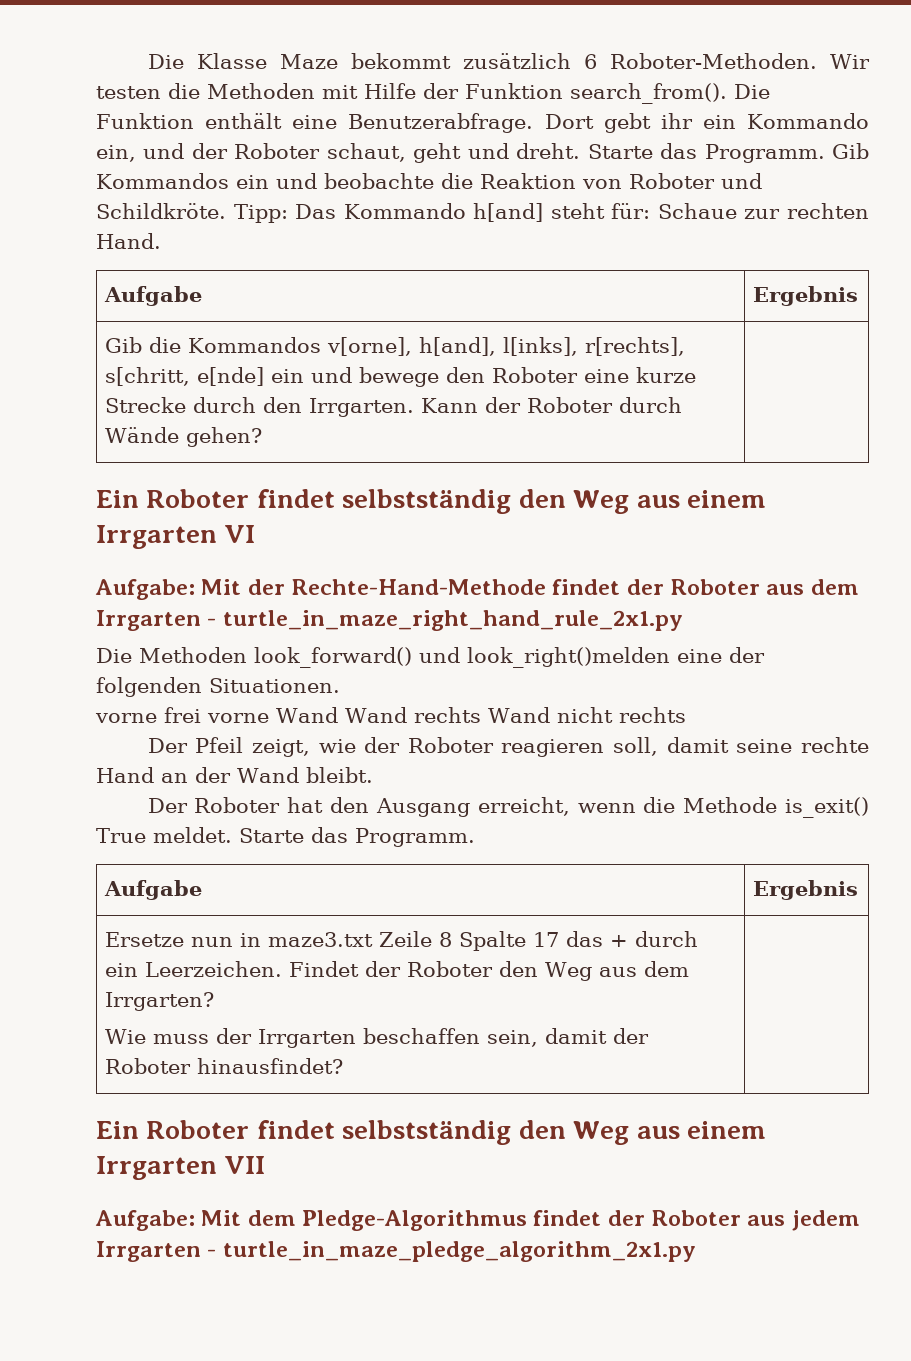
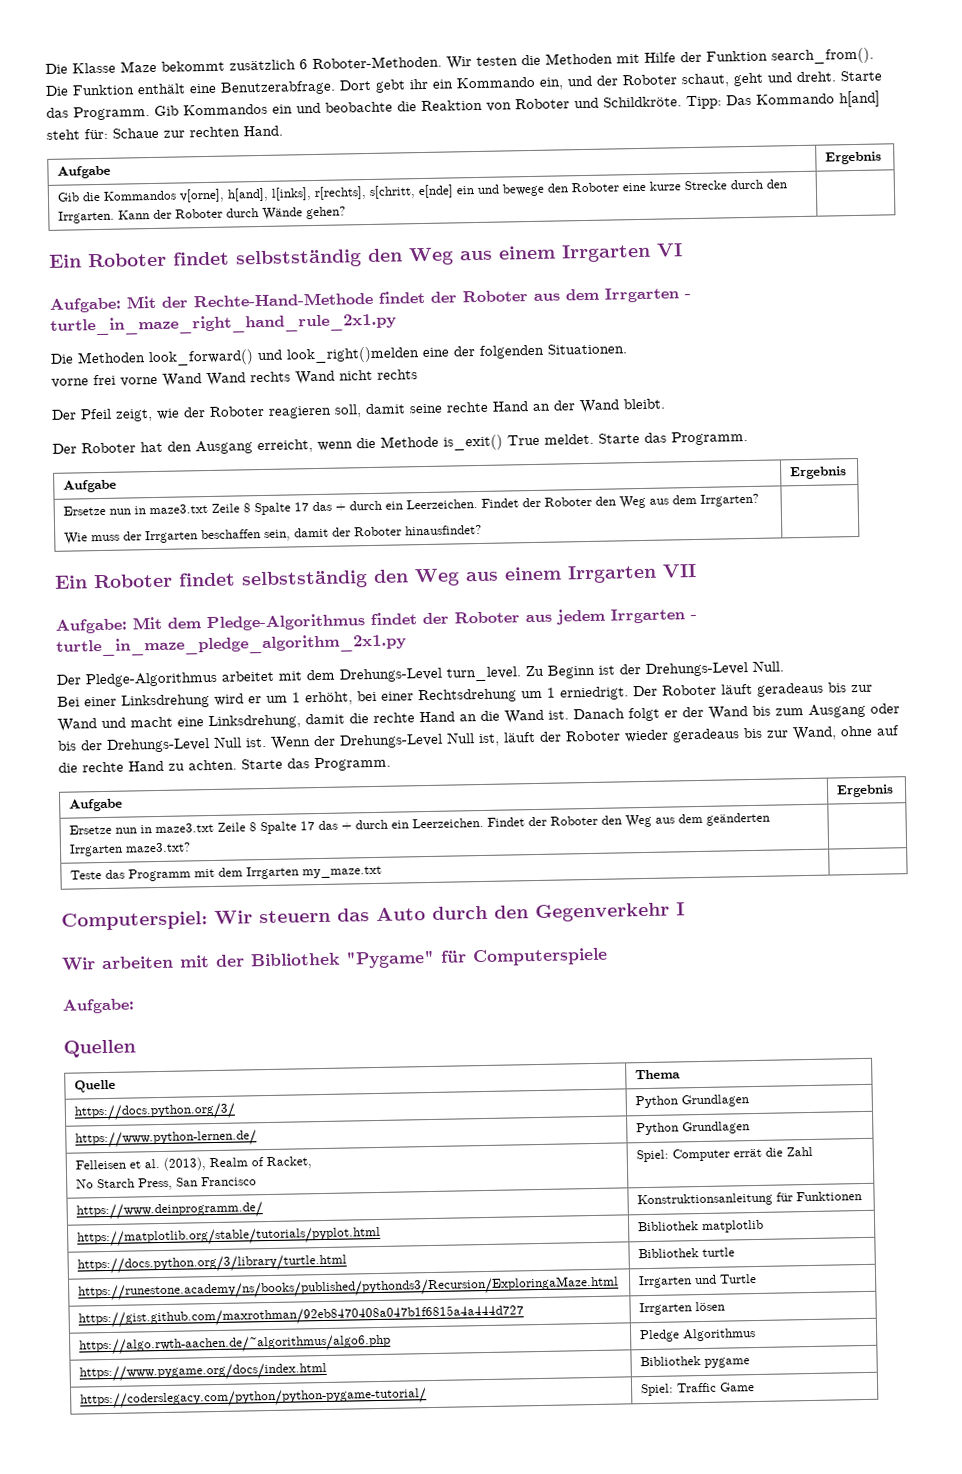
+ Der Pledge-Algorithmus arbeitet mit dem Drehungs-Level turn_level. Zu Beginn ist der Drehungs-Level Null.
+ Bei einer Linksdrehung wird er um 1 erhöht, bei einer Rechtsdrehung um 1 erniedrigt. Der Roboter läuft geradeaus bis zur Wand und macht eine Linksdrehung, damit die rechte Hand an die Wand ist. Danach folgt er der Wand bis zum Ausgang oder bis der Drehungs-Level Null ist. Wenn der Drehungs-Level Null ist, läuft der Roboter wieder geradeaus bis zur Wand, ohne auf die rechte Hand zu achten. Starte das Programm.
+ Aufgabe | Ergebnis
+ Ersetze nun in maze3.txt Zeile 8 Spalte 17 das + durch ein Leerzeichen. Findet der Roboter den Weg aus dem geänderten Irrgarten maze3.txt? |
+ Teste das Programm mit dem Irrgarten my_maze.txt |
+ Computerspiel: Wir steuern das Auto durch den Gegenverkehr I
+ Wir arbeiten mit der Bibliothek "Pygame" für Computerspiele
+ Aufgabe:
+ Quellen
+ Quelle | Thema
+ https://docs.python.org/3/ | Python Grundlagen
+ https://www.python-lernen.de/ | Python Grundlagen
+ Felleisen et al. (2013), Realm of Racket,
+ No Starch Press, San Francisco | Spiel: Computer errät die Zahl
+ https://www.deinprogramm.de/ | Konstruktionsanleitung für Funktionen
+ https://matplotlib.org/stable/tutorials/pyplot.html | Bibliothek matplotlib
+ https://docs.python.org/3/library/turtle.html | Bibliothek turtle
+ https://runestone.academy/ns/books/published/pythonds3/Recursion/ExploringaMaze.html | Irrgarten und Turtle
+ https://gist.github.com/maxrothman/92eb8470408a047b1f6815a4a444d727 | Irrgarten lösen
+ https://algo.rwth-aachen.de/~algorithmus/algo6.php | Pledge Algorithmus
+ https://www.pygame.org/docs/index.html | Bibliothek pygame
+ https://coderslegacy.com/python/python-pygame-tutorial/ | Spiel: Traffic Game

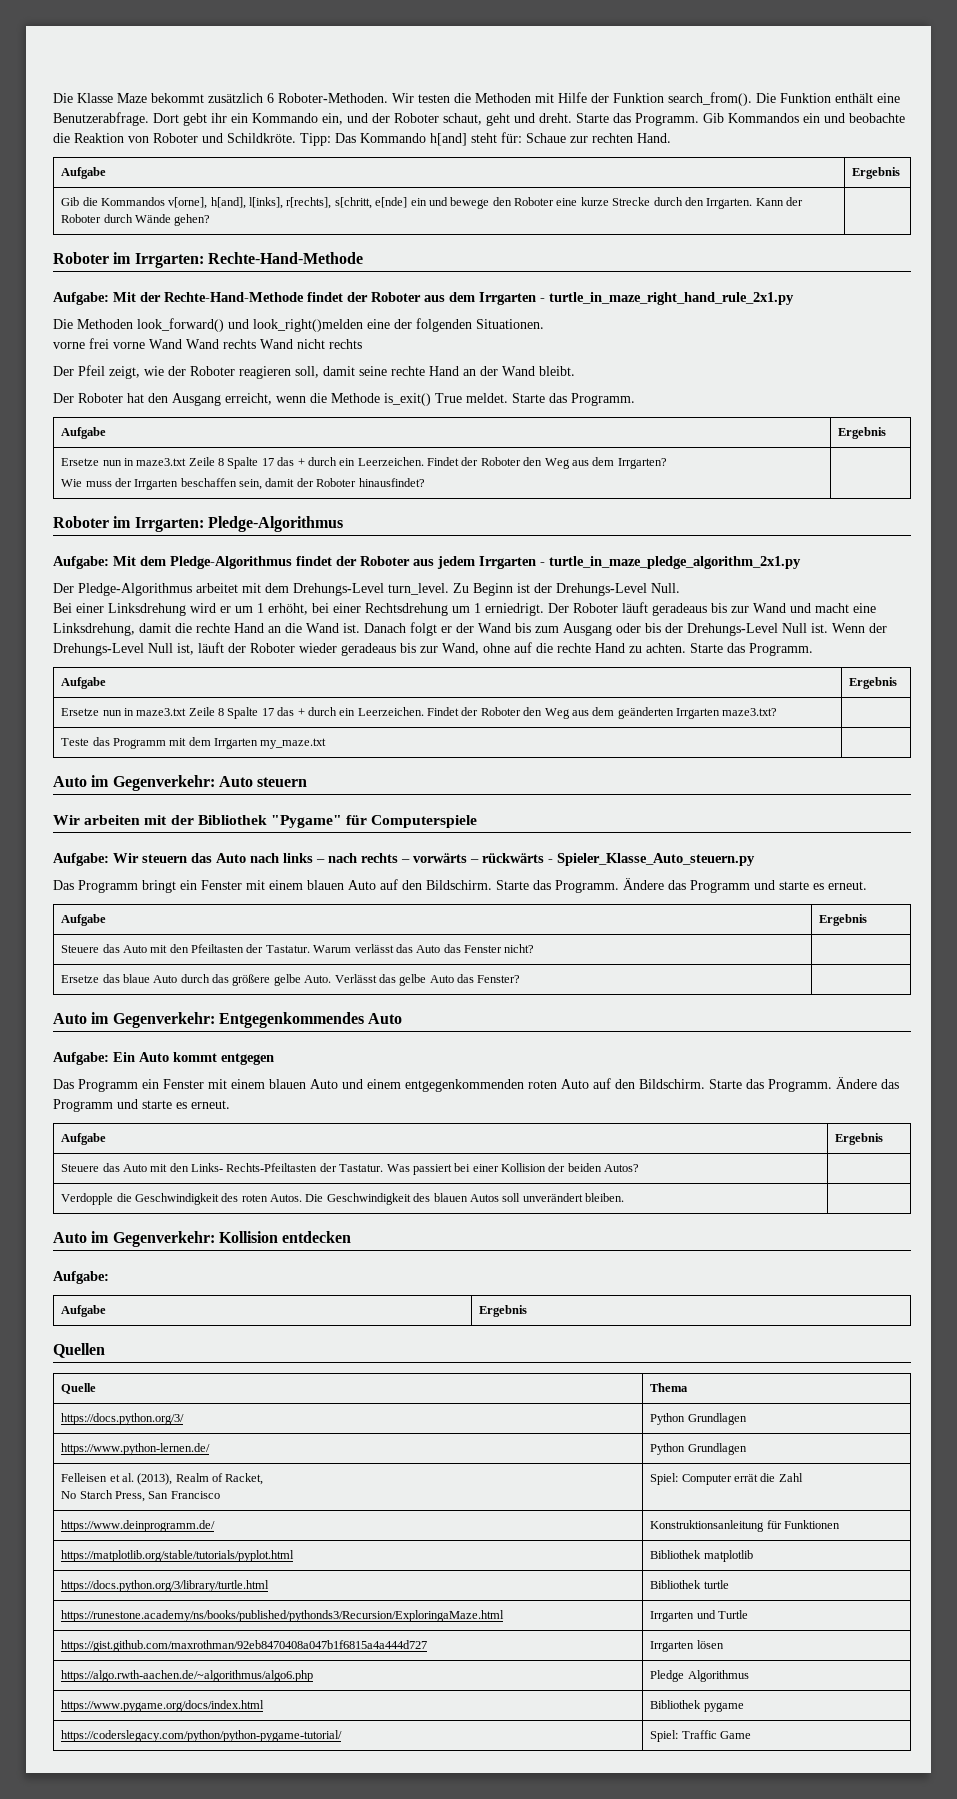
- Ein Roboter findet selbstständig den Weg aus einem Irrgarten VI
+ Roboter im Irrgarten: Rechte-Hand-Methode
- Ein Roboter findet selbstständig den Weg aus einem Irrgarten VII
+ Roboter im Irrgarten: Pledge-Algorithmus
- Computerspiel: Wir steuern das Auto durch den Gegenverkehr I
+ Auto im Gegenverkehr: Auto steuern
  Wir arbeiten mit der Bibliothek "Pygame" für Computerspiele
+ Aufgabe: Wir steuern das Auto nach links – nach rechts – vorwärts – rückwärts - Spieler_Klasse_Auto_steuern.py
+ Das Programm bringt ein Fenster mit einem blauen Auto auf den Bildschirm. Starte das Programm. Ändere das Programm und starte es erneut.
+ Aufgabe | Ergebnis
+ Steuere das Auto mit den Pfeiltasten der Tastatur. Warum verlässt das Auto das Fenster nicht? |
+ Ersetze das blaue Auto durch das größere gelbe Auto. Verlässt das gelbe Auto das Fenster? |
+ Auto im Gegenverkehr: Entgegenkommendes Auto
+ Aufgabe: Ein Auto kommt entgegen
+ Das Programm ein Fenster mit einem blauen Auto und einem entgegenkommenden roten Auto auf den Bildschirm. Starte das Programm. Ändere das Programm und starte es erneut.
+ Aufgabe | Ergebnis
+ Steuere das Auto mit den Links- Rechts-Pfeiltasten der Tastatur. Was passiert bei einer Kollision der beiden Autos? |
+ Verdopple die Geschwindigkeit des roten Autos. Die Geschwindigkeit des blauen Autos soll unverändert bleiben. |
+ Auto im Gegenverkehr: Kollision entdecken
  Aufgabe:
+ Aufgabe | Ergebnis

